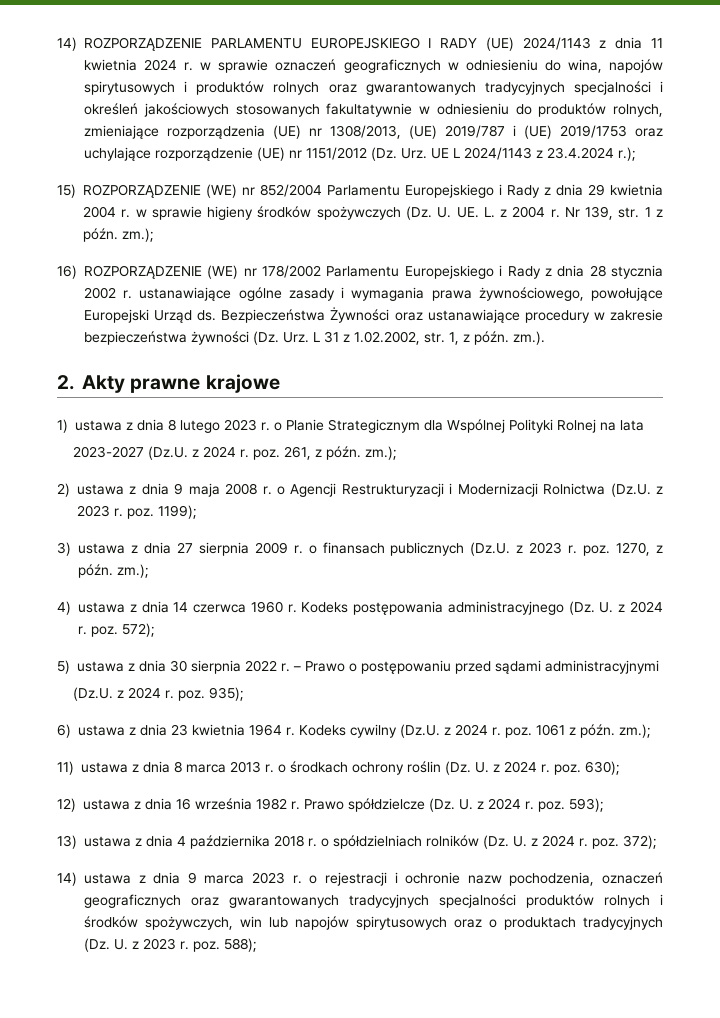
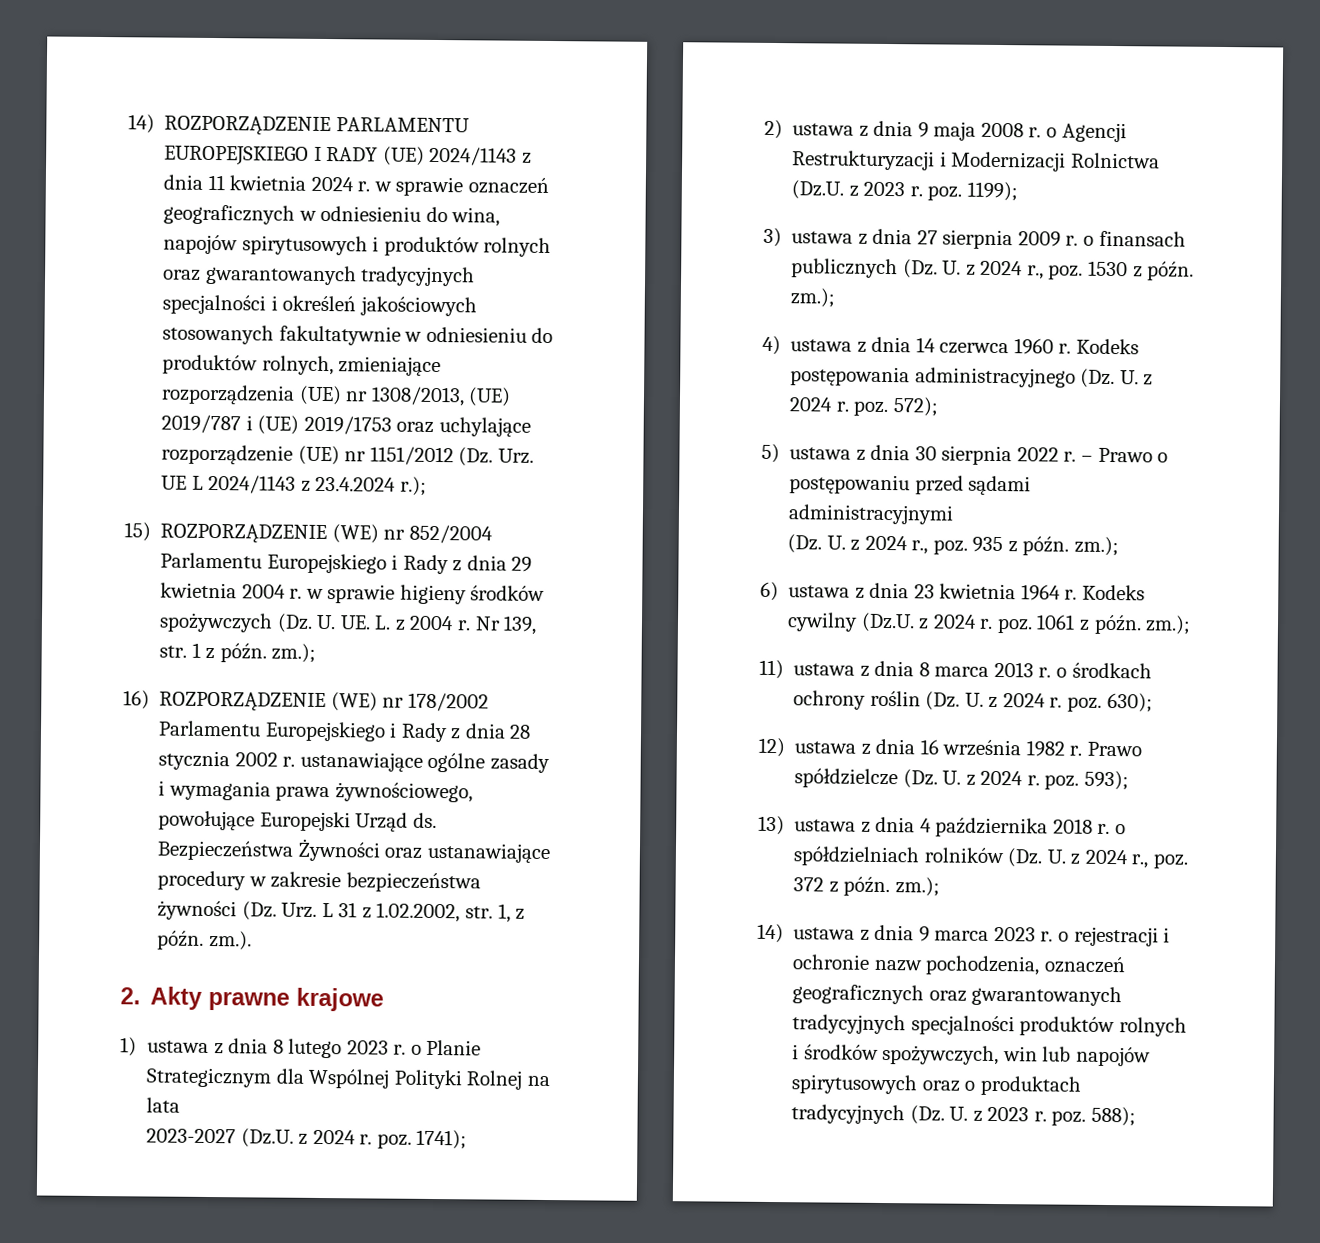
- 2023-2027 (Dz.U. z 2024 r. poz. 261, z późn. zm.);
+ 2023-2027 (Dz.U. z 2024 r. poz. 1741);
- 3) ustawa z dnia 27 sierpnia 2009 r. o finansach publicznych (Dz.U. z 2023 r. poz. 1270, z późn. zm.);
+ 3) ustawa z dnia 27 sierpnia 2009 r. o finansach publicznych (Dz. U. z 2024 r., poz. 1530 z późn. zm.);
- (Dz.U. z 2024 r. poz. 935);
+ (Dz. U. z 2024 r., poz. 935 z późn. zm.);
- 13) ustawa z dnia 4 października 2018 r. o spółdzielniach rolników (Dz. U. z 2024 r. poz. 372);
+ 13) ustawa z dnia 4 października 2018 r. o spółdzielniach rolników (Dz. U. z 2024 r., poz. 372 z późn. zm.);

